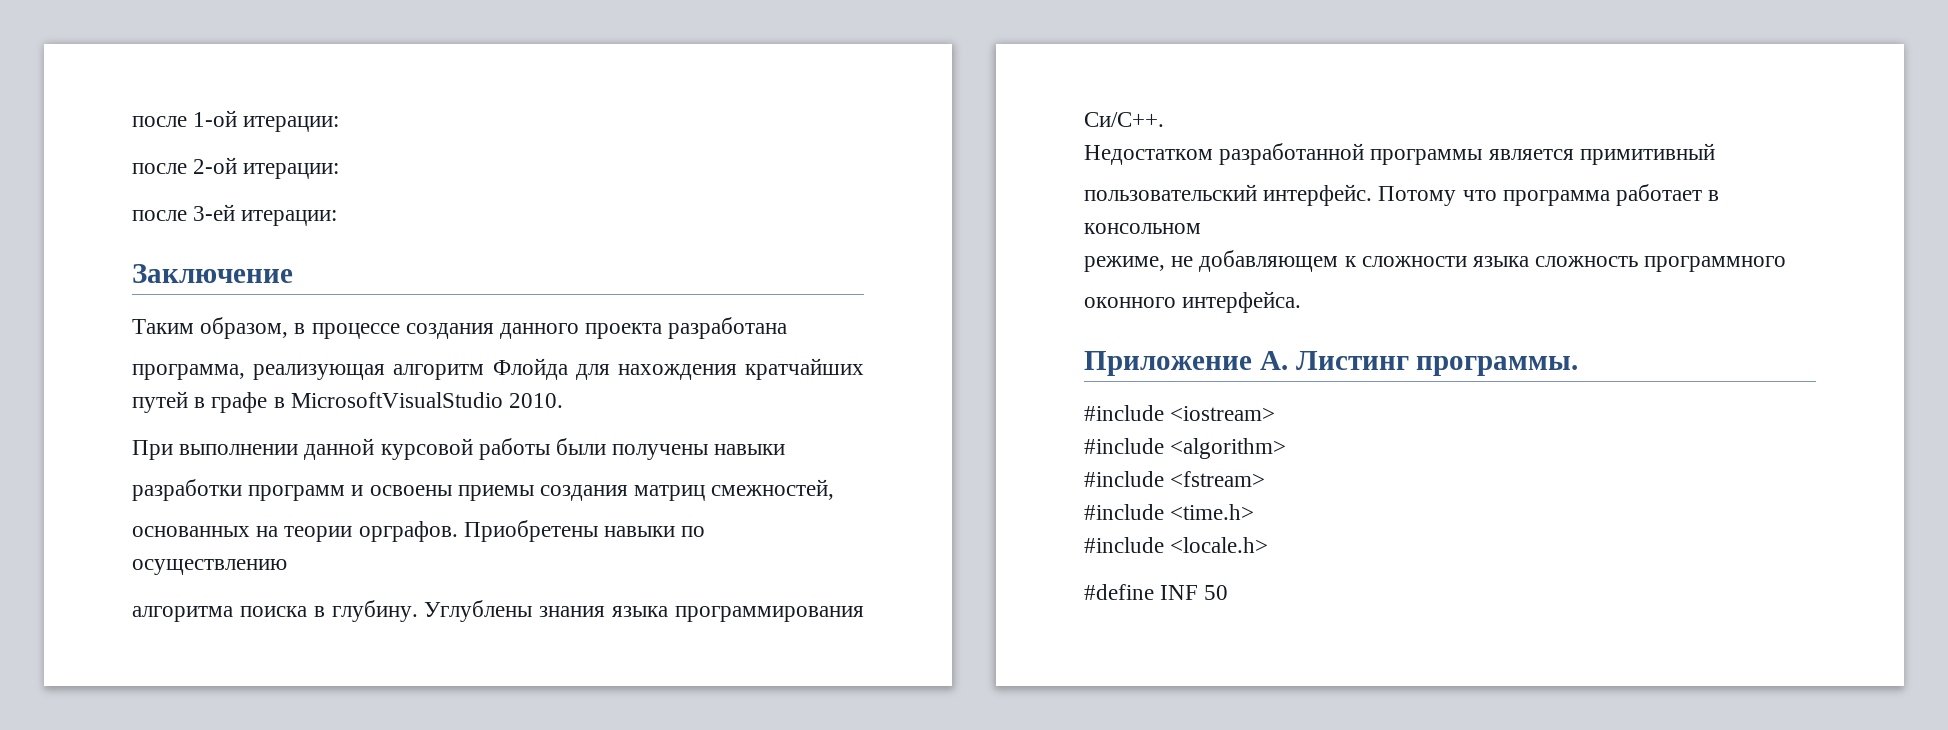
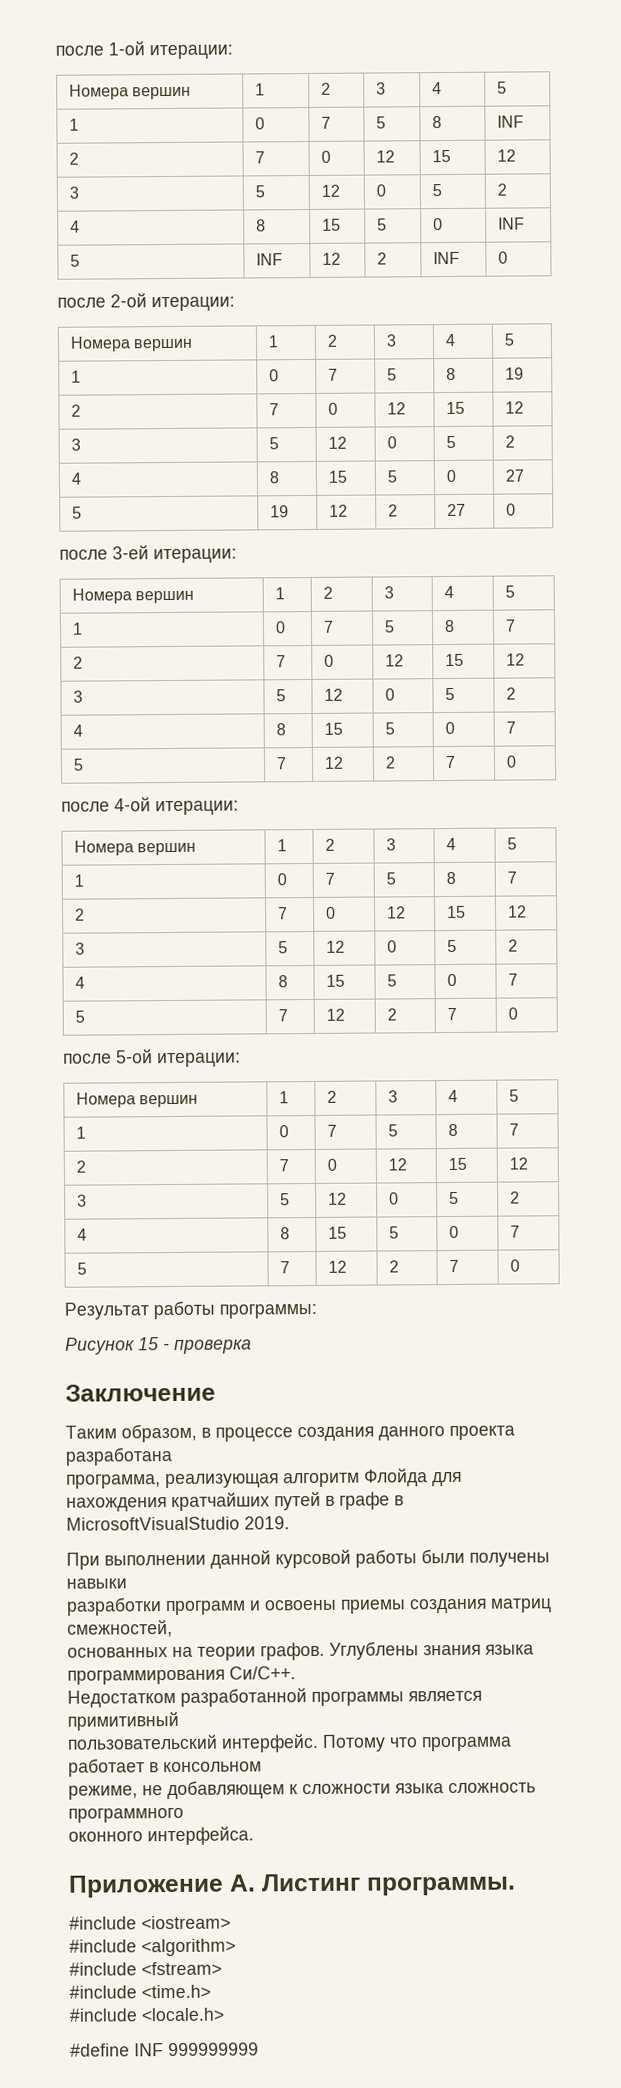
  после 1-ой итерации:
+ Номера вершин | 1 | 2 | 3 | 4 | 5
+ 1 | 0 | 7 | 5 | 8 | INF
+ 2 | 7 | 0 | 12 | 15 | 12
+ 3 | 5 | 12 | 0 | 5 | 2
+ 4 | 8 | 15 | 5 | 0 | INF
+ 5 | INF | 12 | 2 | INF | 0
  после 2-ой итерации:
+ Номера вершин | 1 | 2 | 3 | 4 | 5
+ 1 | 0 | 7 | 5 | 8 | 19
+ 2 | 7 | 0 | 12 | 15 | 12
+ 3 | 5 | 12 | 0 | 5 | 2
+ 4 | 8 | 15 | 5 | 0 | 27
+ 5 | 19 | 12 | 2 | 27 | 0
  после 3-ей итерации:
+ Номера вершин | 1 | 2 | 3 | 4 | 5
+ 1 | 0 | 7 | 5 | 8 | 7
+ 2 | 7 | 0 | 12 | 15 | 12
+ 3 | 5 | 12 | 0 | 5 | 2
+ 4 | 8 | 15 | 5 | 0 | 7
+ 5 | 7 | 12 | 2 | 7 | 0
+ после 4-ой итерации:
+ Номера вершин | 1 | 2 | 3 | 4 | 5
+ 1 | 0 | 7 | 5 | 8 | 7
+ 2 | 7 | 0 | 12 | 15 | 12
+ 3 | 5 | 12 | 0 | 5 | 2
+ 4 | 8 | 15 | 5 | 0 | 7
+ 5 | 7 | 12 | 2 | 7 | 0
+ после 5-ой итерации:
+ Номера вершин | 1 | 2 | 3 | 4 | 5
+ 1 | 0 | 7 | 5 | 8 | 7
+ 2 | 7 | 0 | 12 | 15 | 12
+ 3 | 5 | 12 | 0 | 5 | 2
+ 4 | 8 | 15 | 5 | 0 | 7
+ 5 | 7 | 12 | 2 | 7 | 0
+ Результат работы программы:
+ Рисунок 15 - проверка
- программа, реализующая алгоритм Флойда для нахождения кратчайших путей в графе в MicrosoftVisualStudio 2010.
+ программа, реализующая алгоритм Флойда для нахождения кратчайших путей в графе в MicrosoftVisualStudio 2019.
- основанных на теории орграфов. Приобретены навыки по осуществлению
- алгоритма поиска в глубину.
+ основанных на теории графов.
- #define INF 50
+ #define INF 999999999

